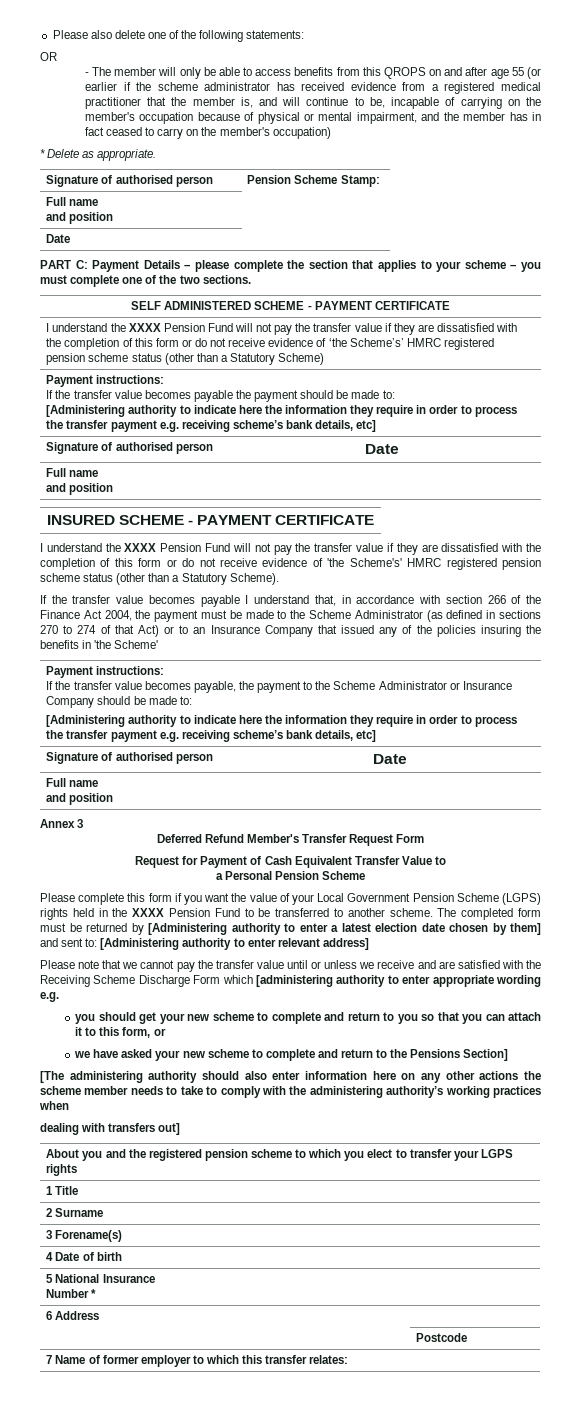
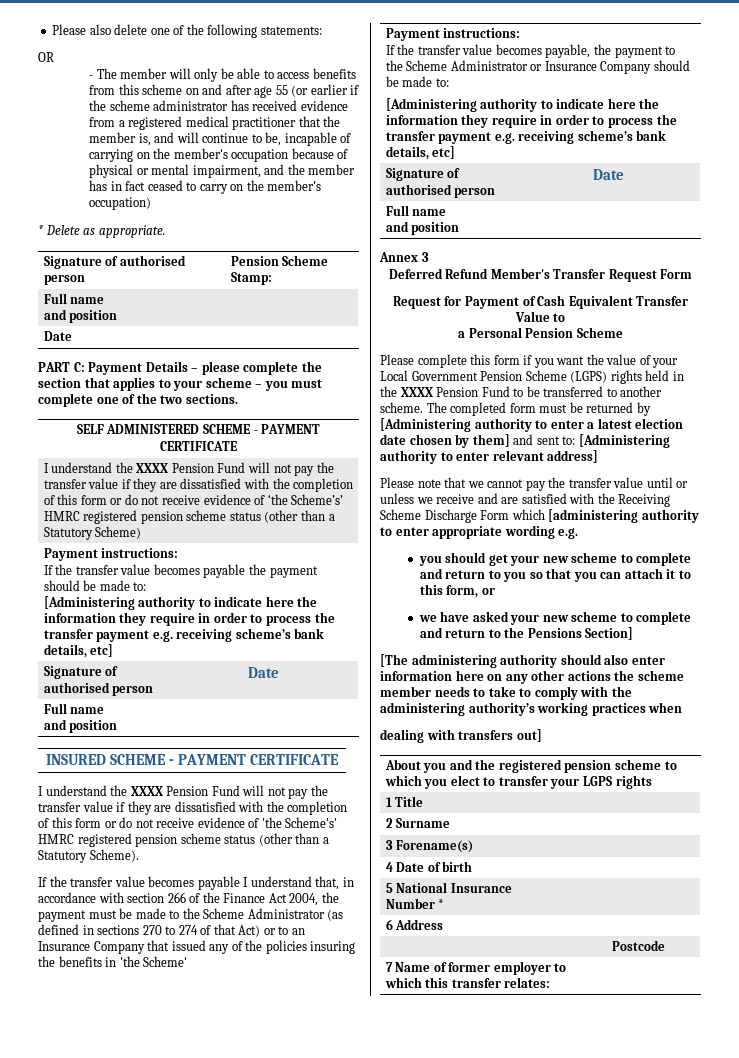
- - The member will only be able to access benefits from this QROPS on and after age 55 (or earlier if the scheme administrator has received evidence from a registered medical practitioner that the member is, and will continue to be, incapable of carrying on the member's occupation because of physical or mental impairment, and the member has in fact ceased to carry on the member's occupation)
+ - The member will only be able to access benefits from this scheme on and after age 55 (or earlier if the scheme administrator has received evidence from a registered medical practitioner that the member is, and will continue to be, incapable of carrying on the member's occupation because of physical or mental impairment, and the member has in fact ceased to carry on the member's occupation)

